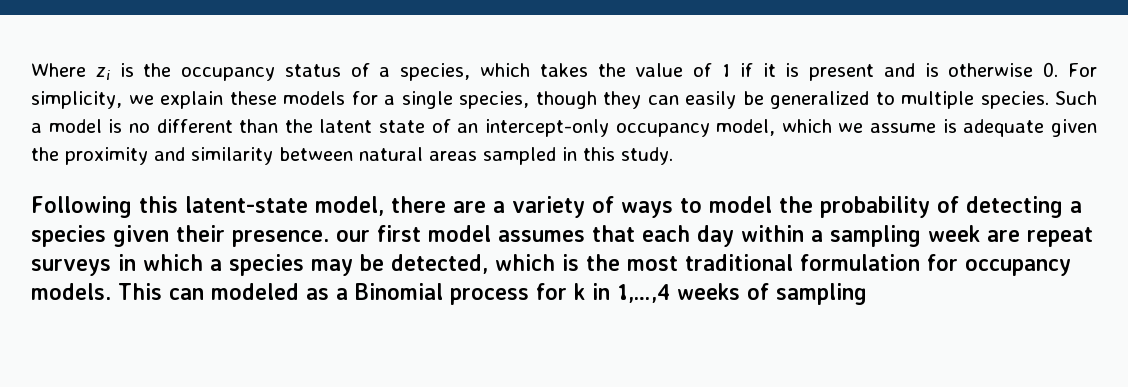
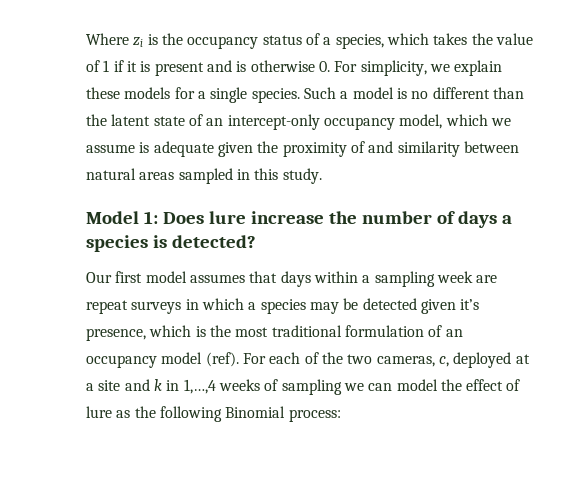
- Where zi is the occupancy status of a species, which takes the value of 1 if it is present and is otherwise 0. For simplicity, we explain these models for a single species, though they can easily be generalized to multiple species.
+ Where zi is the occupancy status of a species, which takes the value of 1 if it is present and is otherwise 0. For simplicity, we explain these models for a single species.
- Such a model is no different than the latent state of an intercept-only occupancy model, which we assume is adequate given the proximity and similarity between natural areas sampled in this study.
+ Such a model is no different than the latent state of an intercept-only occupancy model, which we assume is adequate given the proximity of and similarity between natural areas sampled in this study.
- Following this latent-state model, there are a variety of ways to model the probability of detecting a species given their presence. our first model assumes that each day within a sampling week are repeat surveys in which a species may be detected, which is the most traditional formulation for occupancy models. This can modeled as a Binomial process for k in 1,…,4 weeks of sampling
+ Model 1: Does lure increase the number of days a species is detected?
+ Our first model assumes that days within a sampling week are repeat surveys in which a species may be detected given it’s presence, which is the most traditional formulation of an occupancy model (ref). For each of the two cameras, c, deployed at a site and k in 1,…,4 weeks of sampling we can model the effect of lure as the following Binomial process:

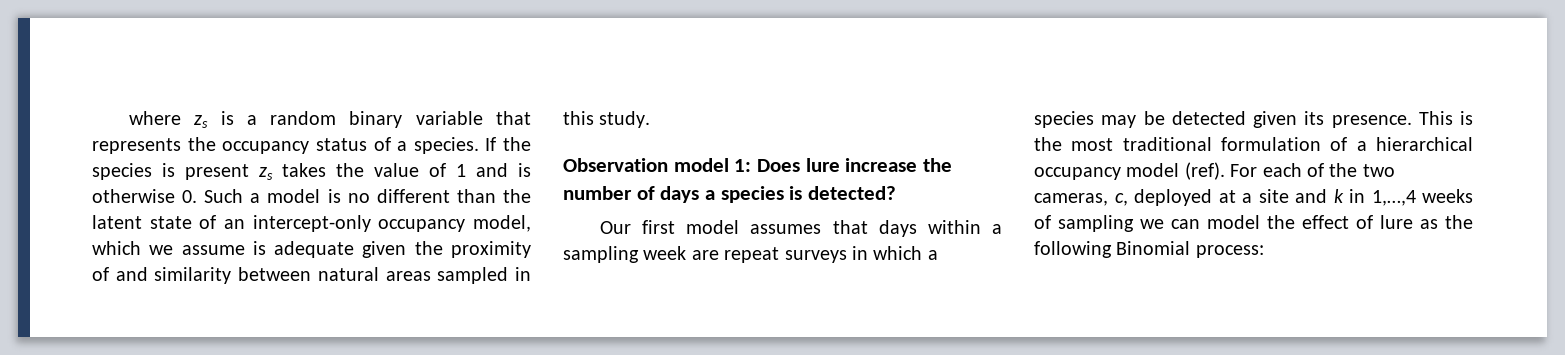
- Where zi is the occupancy status of a species, which takes the value of 1 if it is present and is otherwise 0. For simplicity, we explain these models for a single species. Such a model is no different than the latent state of an intercept-only occupancy model, which we assume is adequate given the proximity of and similarity between natural areas sampled in this study.
+ where zs is a random binary variable that represents the occupancy status of a species. If the species is present zs takes the value of 1 and is otherwise 0. Such a model is no different than the latent state of an intercept-only occupancy model, which we assume is adequate given the proximity of and similarity between natural areas sampled in this study.
- Model 1: Does lure increase the number of days a species is detected?
+ Observation model 1: Does lure increase the number of days a species is detected?
- Our first model assumes that days within a sampling week are repeat surveys in which a species may be detected given it’s presence, which is the most traditional formulation of an occupancy model (ref).
+ Our first model assumes that days within a sampling week are repeat surveys in which a species may be detected given its presence. This is the most traditional formulation of a hierarchical occupancy model (ref).

